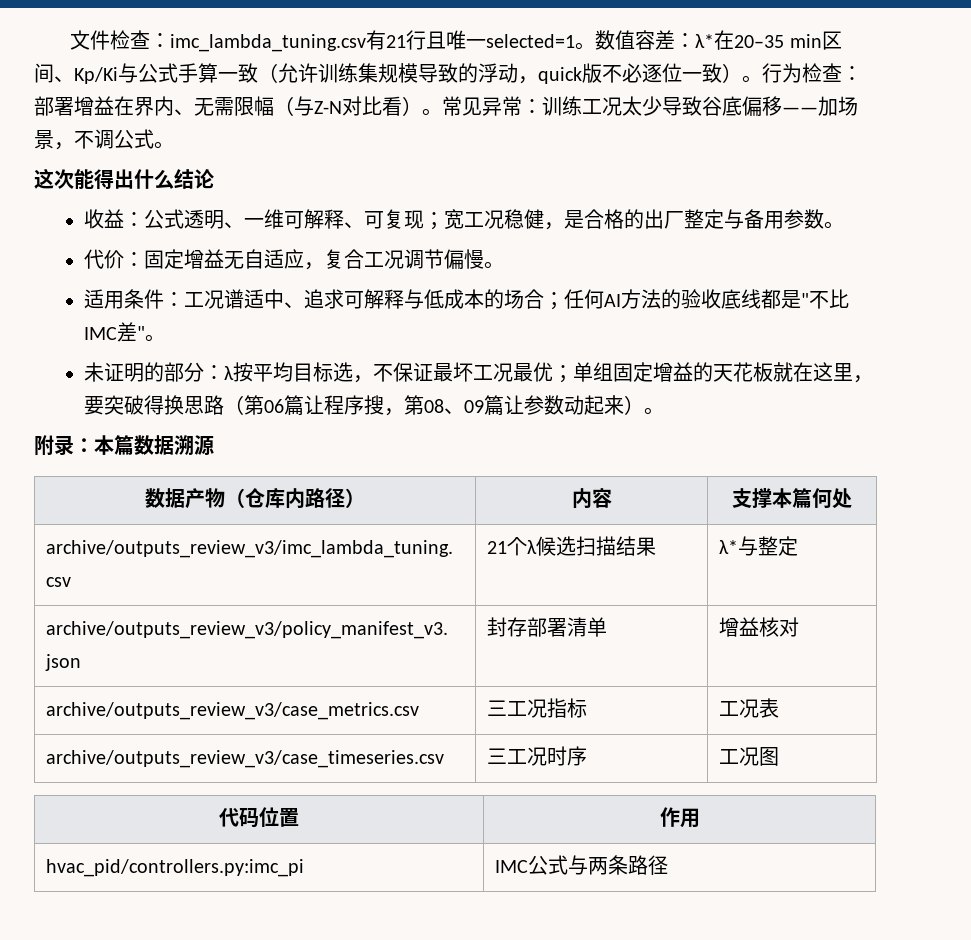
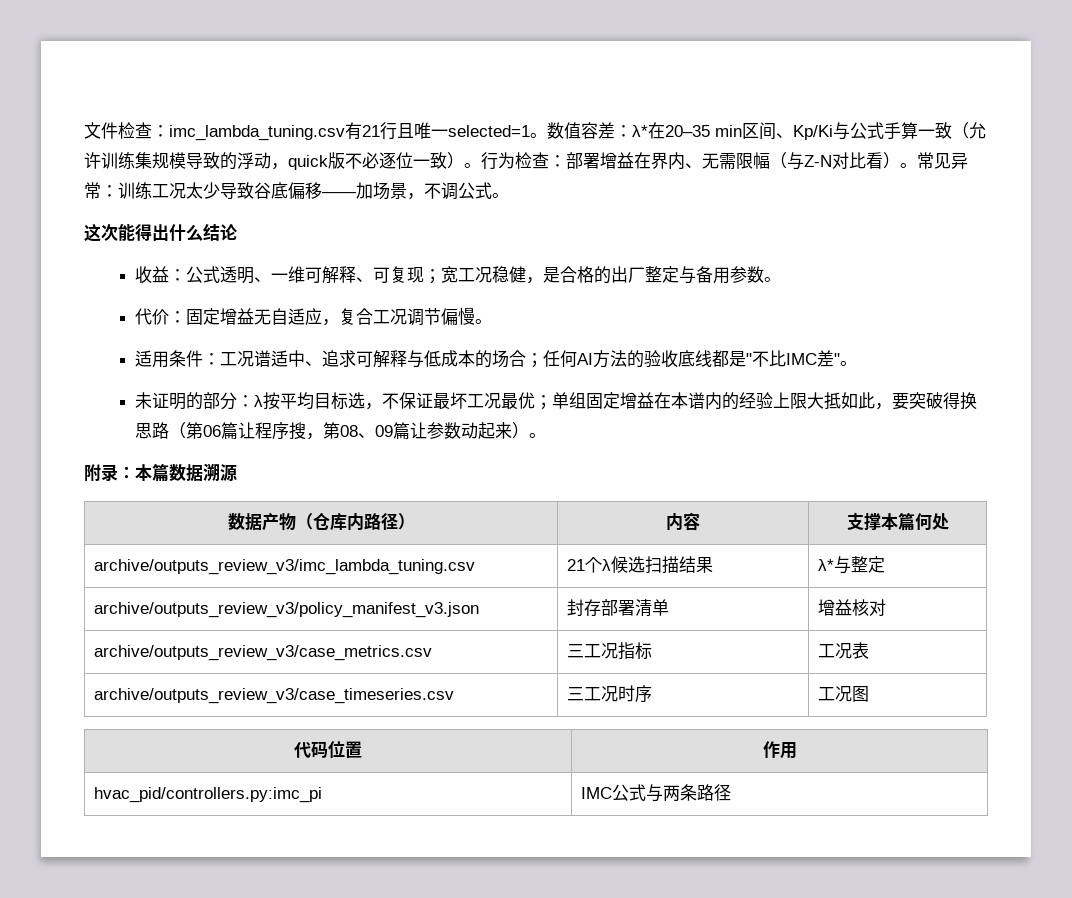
- 未证明的部分：λ按平均目标选，不保证最坏工况最优；单组固定增益的天花板就在这里，要突破得换思路（第06篇让程序搜，第08、09篇让参数动起来）。
+ 未证明的部分：λ按平均目标选，不保证最坏工况最优；单组固定增益在本谱内的经验上限大抵如此，要突破得换思路（第06篇让程序搜，第08、09篇让参数动起来）。

